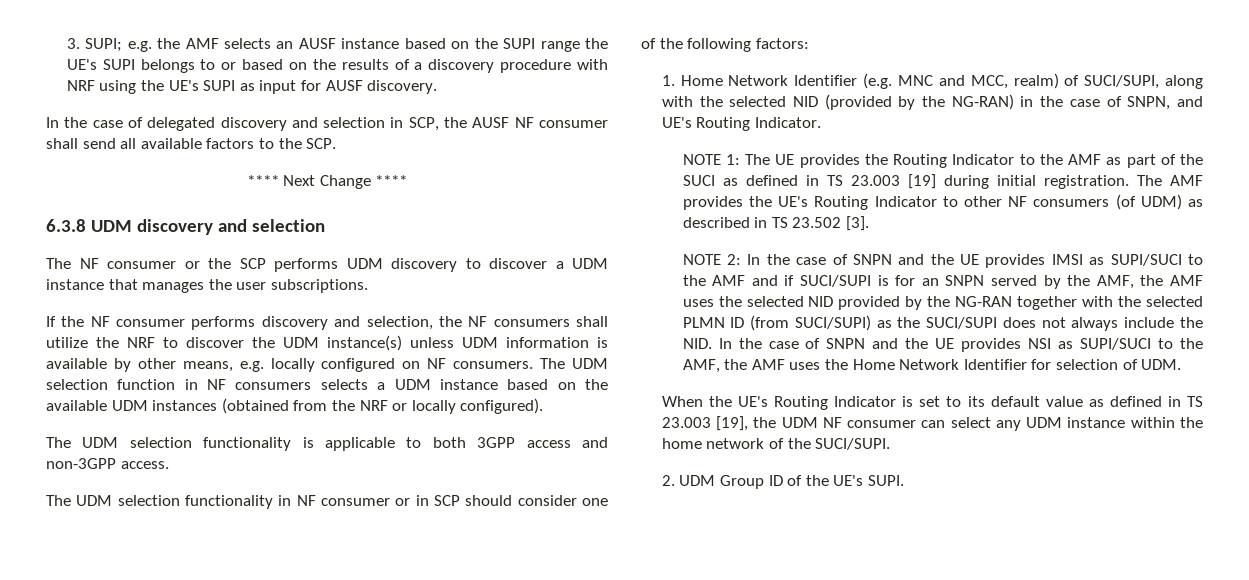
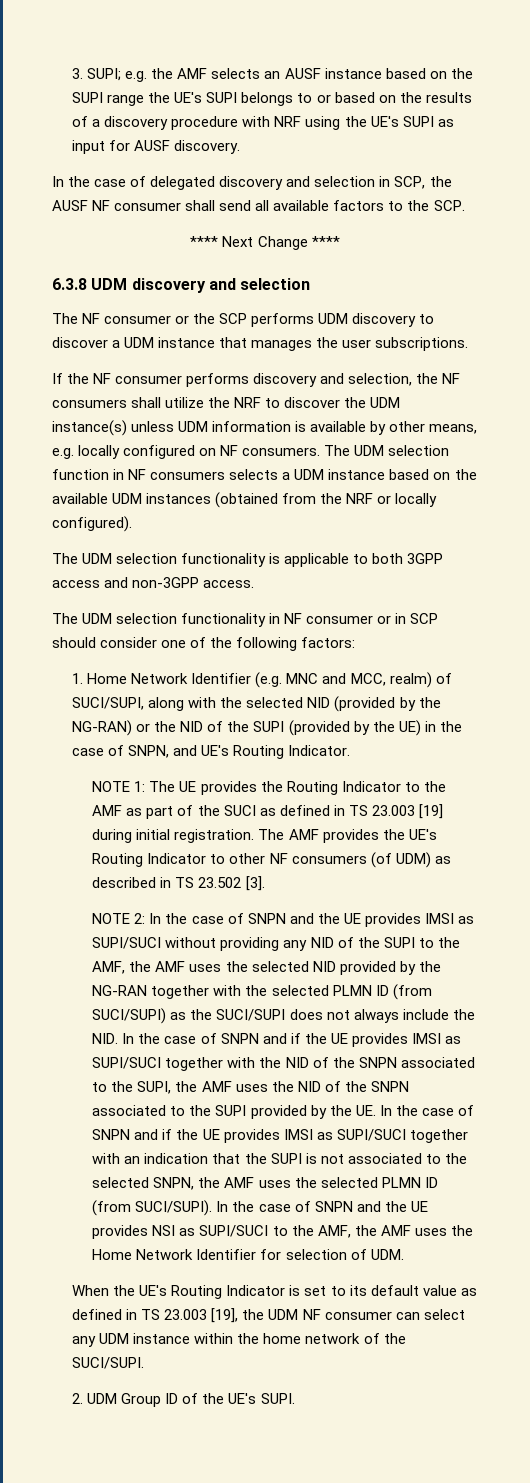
- 1. Home Network Identifier (e.g. MNC and MCC, realm) of SUCI/SUPI, along with the selected NID (provided by the NG-RAN) in the case of SNPN, and UE's Routing Indicator.
+ 1. Home Network Identifier (e.g. MNC and MCC, realm) of SUCI/SUPI, along with the selected NID (provided by the NG-RAN) or the NID of the SUPI (provided by the UE) in the case of SNPN, and UE's Routing Indicator.
- In the case of SNPN and the UE provides IMSI as SUPI/SUCI to the AMF and if SUCI/SUPI is for an SNPN served by the AMF, the AMF uses the selected NID provided by the NG-RAN together with the selected PLMN ID (from SUCI/SUPI) as the SUCI/SUPI does not always include the NID. In the case of SNPN and the UE provides NSI as SUPI/SUCI to the AMF, the AMF uses the Home Network Identifier for selection of UDM.
+ In the case of SNPN and the UE provides IMSI as SUPI/SUCI without providing any NID of the SUPI to the AMF, the AMF uses the selected NID provided by the NG-RAN together with the selected PLMN ID (from SUCI/SUPI) as the SUCI/SUPI does not always include the NID. In the case of SNPN and if the UE provides IMSI as SUPI/SUCI together with the NID of the SNPN associated to the SUPI, the AMF uses the NID of the SNPN associated to the SUPI provided by the UE. In the case of SNPN and if the UE provides IMSI as SUPI/SUCI together with an indication that the SUPI is not associated to the selected SNPN, the AMF uses the selected PLMN ID (from SUCI/SUPI). In the case of SNPN and the UE provides NSI as SUPI/SUCI to the AMF, the AMF uses the Home Network Identifier for selection of UDM.

